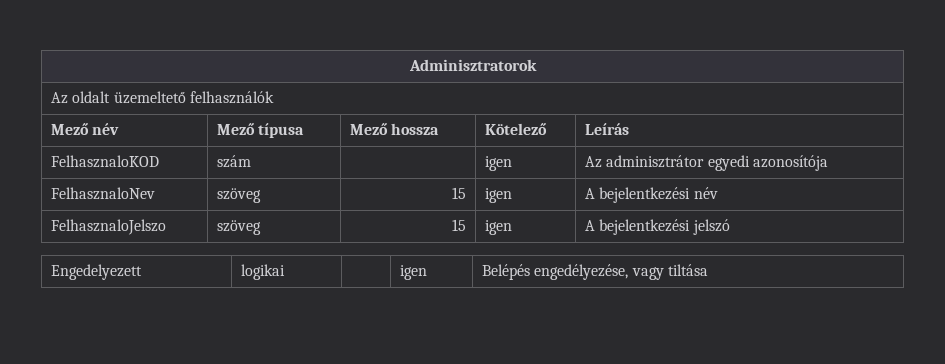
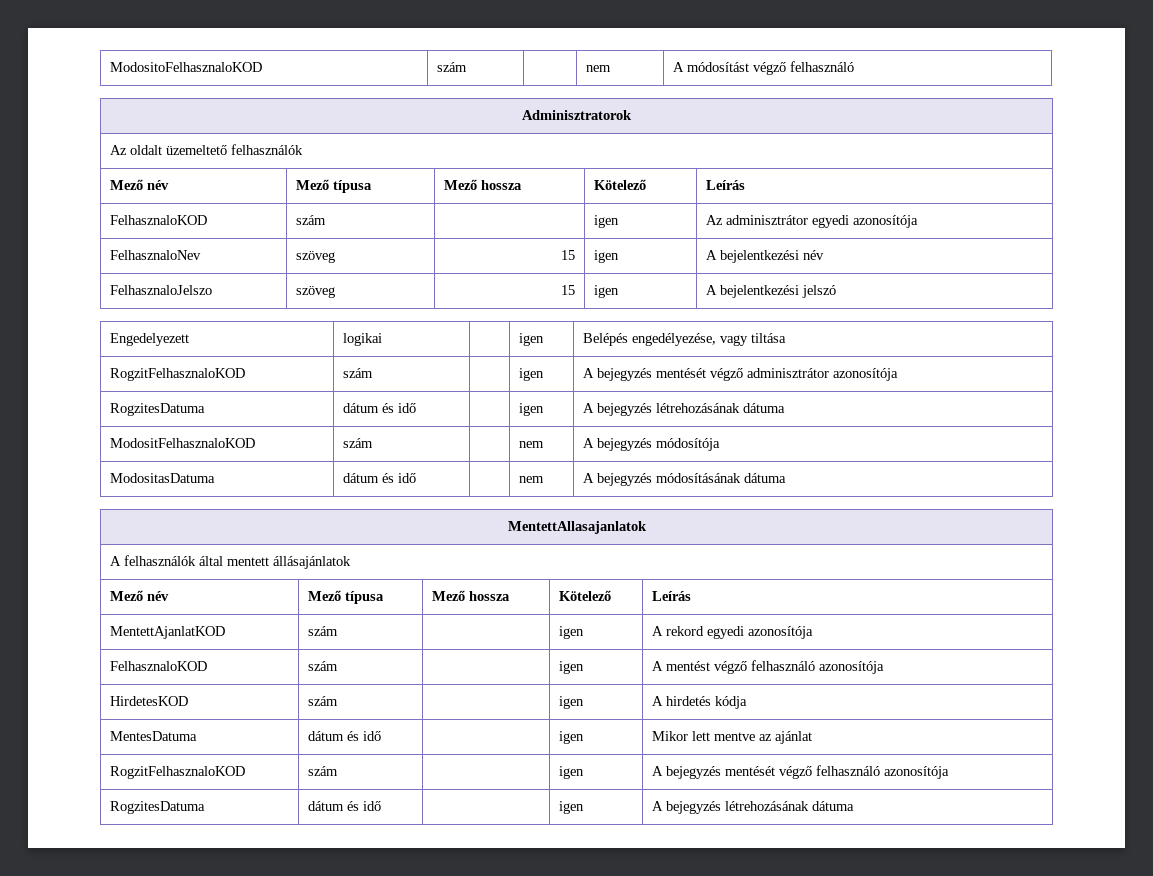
+ ModositoFelhasznaloKOD | szám | | nem | A módosítást végző felhasználó
+ RogzitFelhasznaloKOD | szám | | igen | A bejegyzés mentését végző adminisztrátor azonosítója
+ RogzitesDatuma | dátum és idő | | igen | A bejegyzés létrehozásának dátuma
+ ModositFelhasznaloKOD | szám | | nem | A bejegyzés módosítója
+ ModositasDatuma | dátum és idő | | nem | A bejegyzés módosításának dátuma
+ MentettAllasajanlatok
+ A felhasználók által mentett állásajánlatok
+ Mező név | Mező típusa | Mező hossza | Kötelező | Leírás
+ MentettAjanlatKOD | szám | | igen | A rekord egyedi azonosítója
+ FelhasznaloKOD | szám | | igen | A mentést végző felhasználó azonosítója
+ HirdetesKOD | szám | | igen | A hirdetés kódja
+ MentesDatuma | dátum és idő | | igen | Mikor lett mentve az ajánlat
+ RogzitFelhasznaloKOD | szám | | igen | A bejegyzés mentését végző felhasználó azonosítója
+ RogzitesDatuma | dátum és idő | | igen | A bejegyzés létrehozásának dátuma

